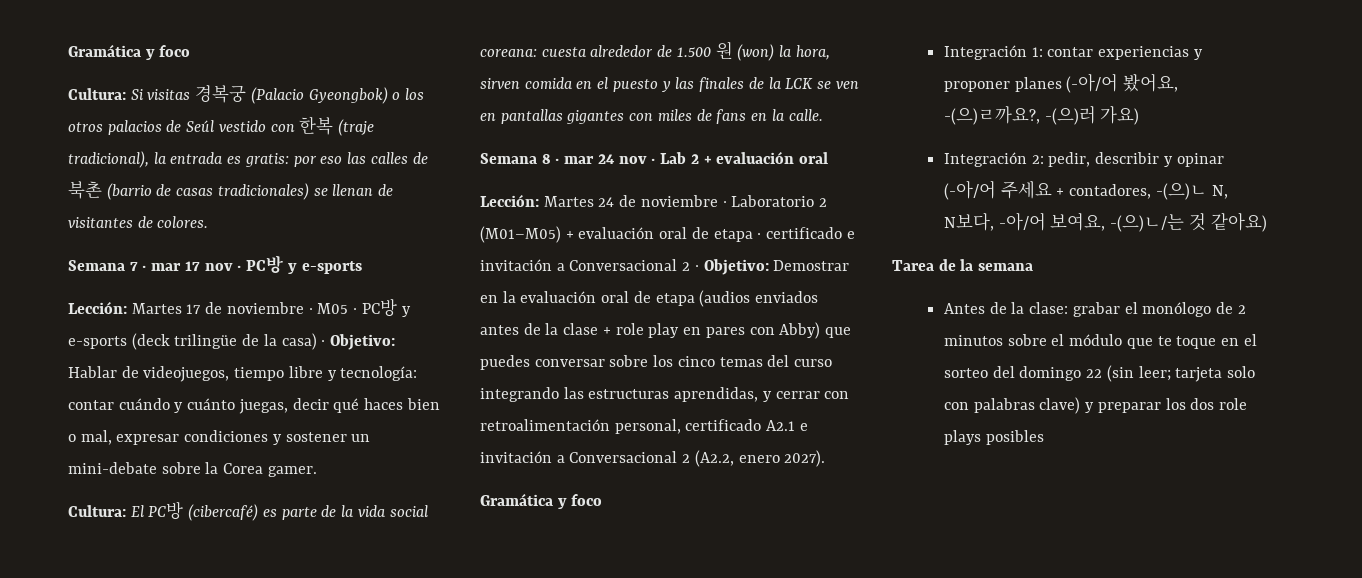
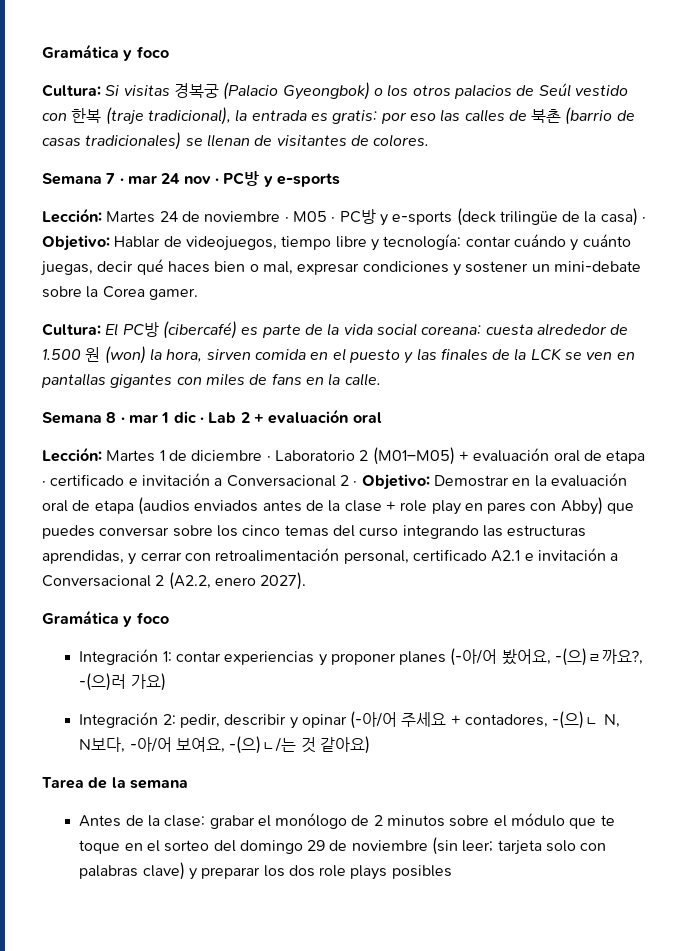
- Semana 7 · mar 17 nov · PC방 y e-sports
+ Semana 7 · mar 24 nov · PC방 y e-sports
- Lección: Martes 17 de noviembre · M05 · PC방 y e-sports (deck trilingüe de la casa) · Objetivo: Hablar de videojuegos, tiempo libre y tecnología: contar cuándo y cuánto juegas, decir qué haces bien o mal, expresar condiciones y sostener un mini-debate sobre la Corea gamer.
+ Lección: Martes 24 de noviembre · M05 · PC방 y e-sports (deck trilingüe de la casa) · Objetivo: Hablar de videojuegos, tiempo libre y tecnología: contar cuándo y cuánto juegas, decir qué haces bien o mal, expresar condiciones y sostener un mini-debate sobre la Corea gamer.
- Semana 8 · mar 24 nov · Lab 2 + evaluación oral
+ Semana 8 · mar 1 dic · Lab 2 + evaluación oral
- Martes 24 de noviembre · Laboratorio 2 (M01–M05) + evaluación oral de etapa · certificado e invitación a Conversacional 2 · Objetivo:
+ Martes 1 de diciembre · Laboratorio 2 (M01–M05) + evaluación oral de etapa · certificado e invitación a Conversacional 2 · Objetivo:
- Antes de la clase: grabar el monólogo de 2 minutos sobre el módulo que te toque en el sorteo del domingo 22 (sin leer; tarjeta solo con palabras clave) y preparar los dos role plays posibles
+ Antes de la clase: grabar el monólogo de 2 minutos sobre el módulo que te toque en el sorteo del domingo 29 de noviembre (sin leer; tarjeta solo con palabras clave) y preparar los dos role plays posibles

